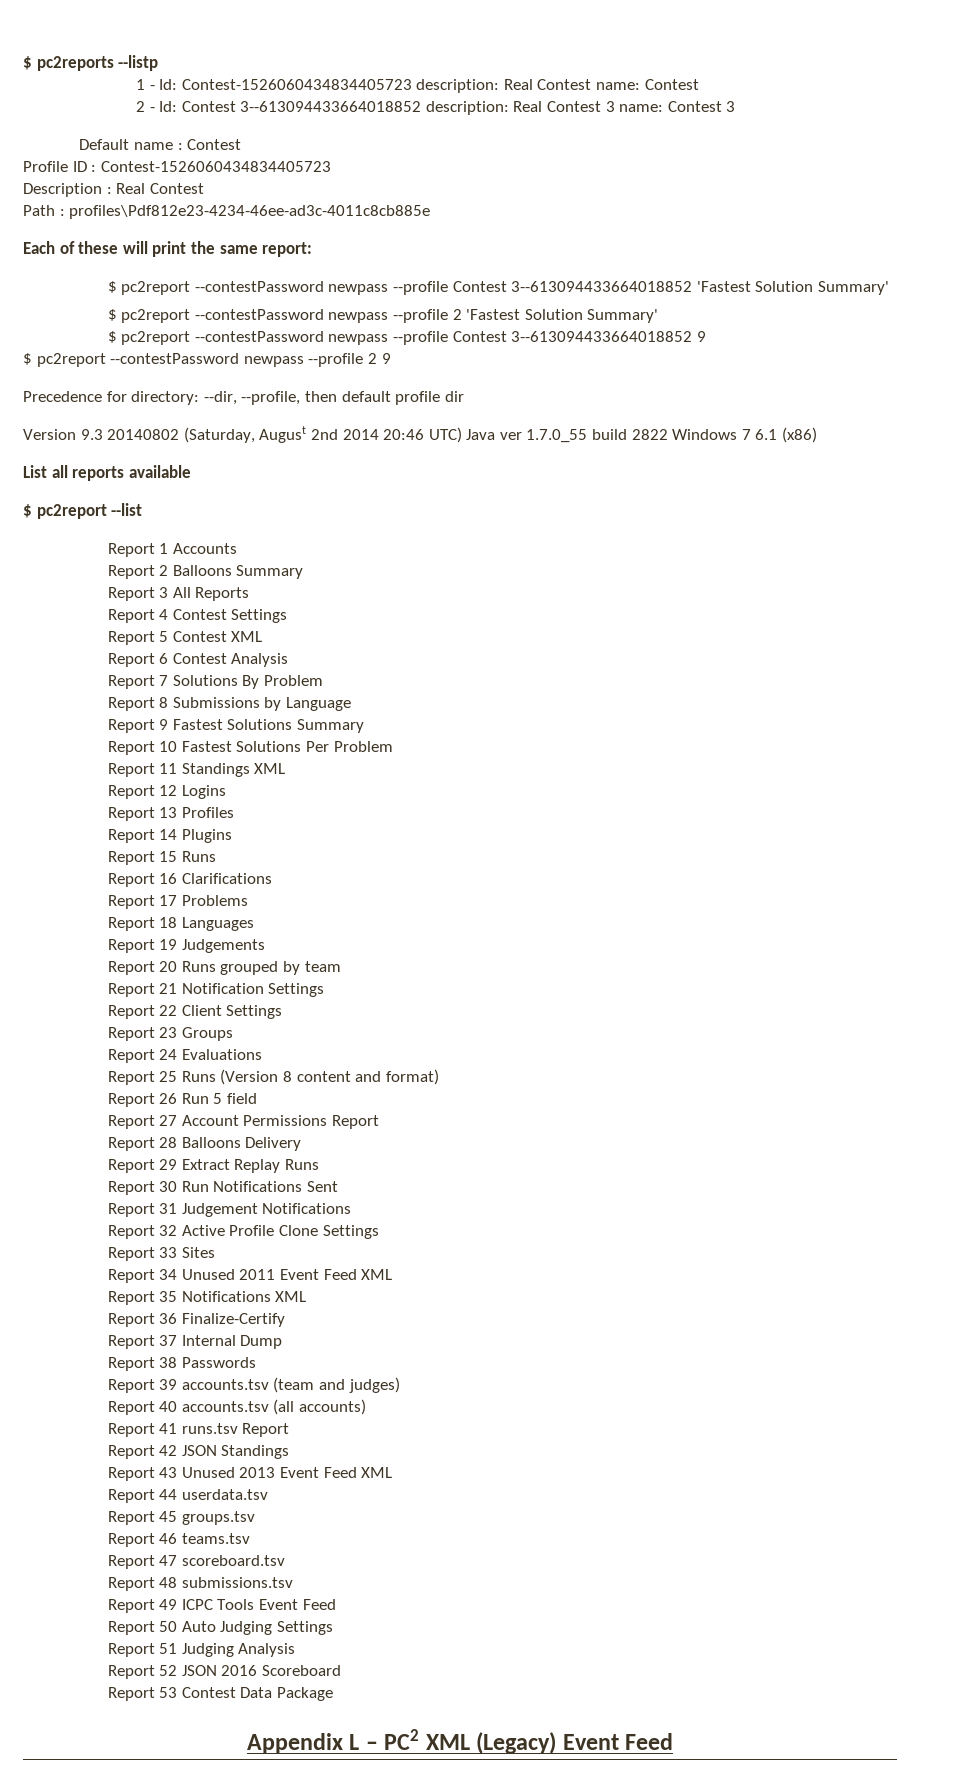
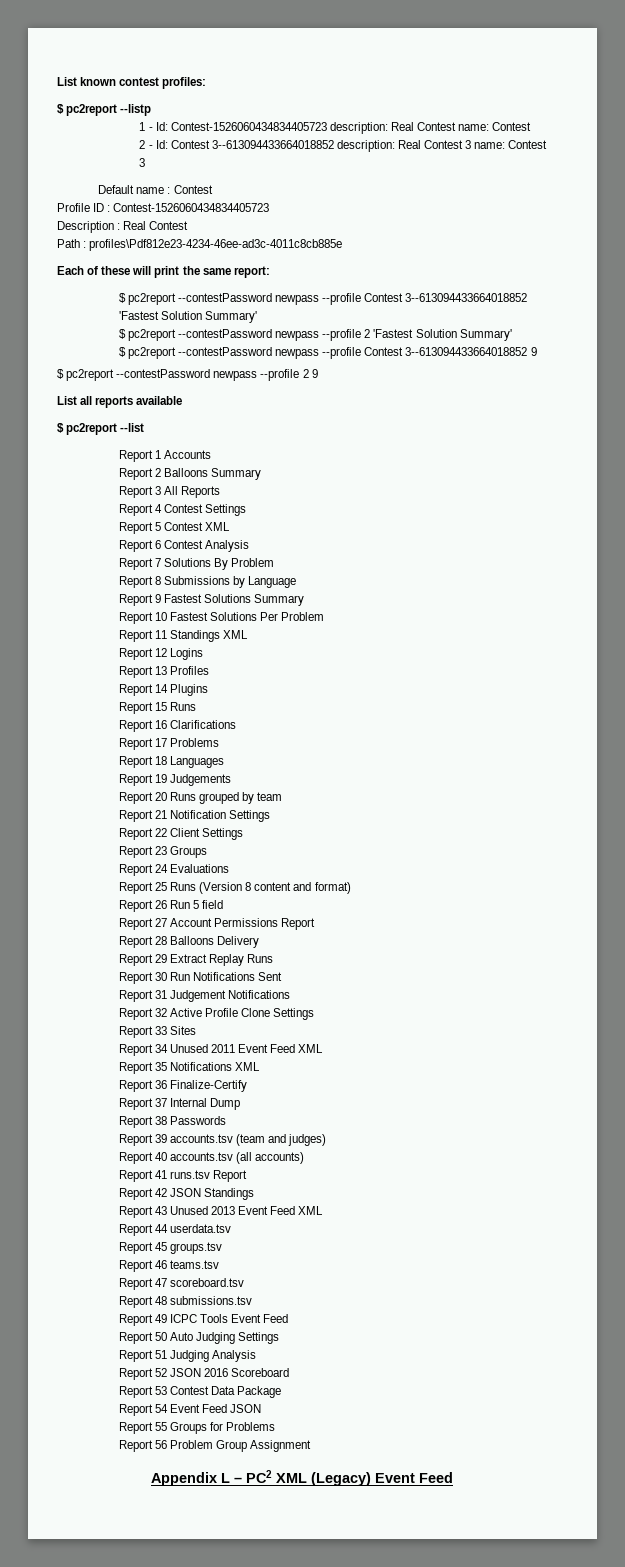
- $ pc2reports --listp
+ List known contest profiles:
+ $ pc2report --listp
- Precedence for directory: --dir, --profile, then default profile dir
- Version 9.3 20140802 (Saturday, August 2nd 2014 20:46 UTC) Java ver 1.7.0_55 build 2822 Windows 7 6.1 (x86)
+ Report 54 Event Feed JSON
+ Report 55 Groups for Problems
+ Report 56 Problem Group Assignment

